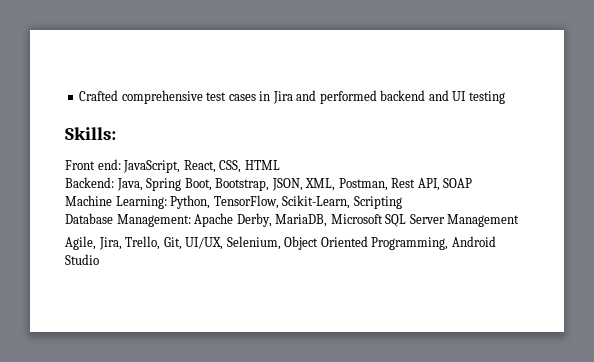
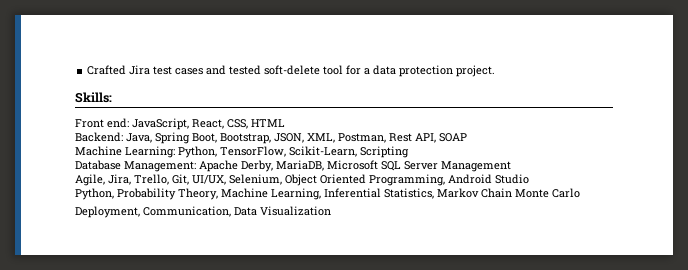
- Crafted comprehensive test cases in Jira and performed backend and UI testing
+ Crafted Jira test cases and tested soft-delete tool for a data protection project.
+ Python, Probability Theory, Machine Learning, Inferential Statistics, Markov Chain Monte Carlo
+ Deployment, Communication, Data Visualization

